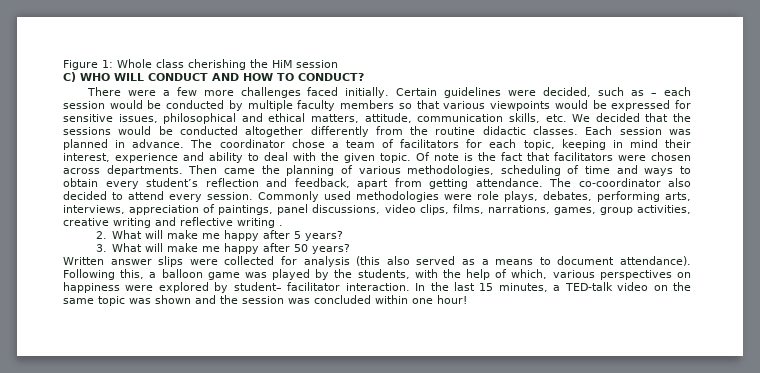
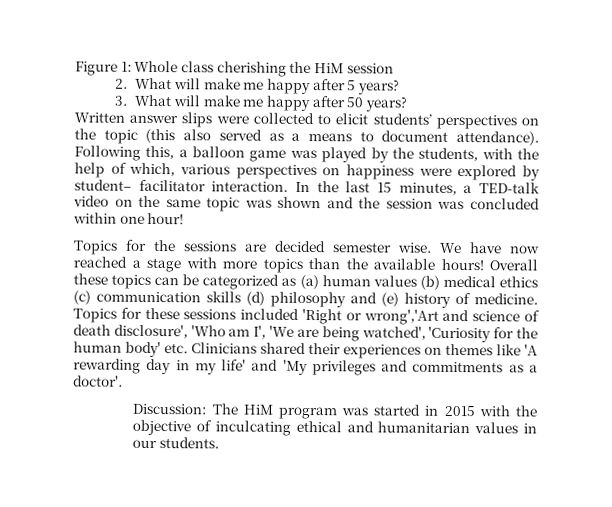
- C) WHO WILL CONDUCT AND HOW TO CONDUCT?
- There were a few more challenges faced initially. Certain guidelines were decided, such as – each session would be conducted by multiple faculty members so that various viewpoints would be expressed for sensitive issues, philosophical and ethical matters, attitude, communication skills, etc. We decided that the sessions would be conducted altogether differently from the routine didactic classes. Each session was planned in advance. The coordinator chose a team of facilitators for each topic, keeping in mind their interest, experience and ability to deal with the given topic. Of note is the fact that facilitators were chosen across departments. Then came the planning of various methodologies, scheduling of time and ways to obtain every student’s reflection and feedback, apart from getting attendance. The co-coordinator also decided to attend every session. Commonly used methodologies were role plays, debates, performing arts, interviews, appreciation of paintings, panel discussions, video clips, films, narrations, games, group activities, creative writing and reflective writing .
- Written answer slips were collected for analysis (this also served as a means to document attendance).
+ Written answer slips were collected to elicit students’ perspectives on the topic (this also served as a means to document attendance).
+ Topics for the sessions are decided semester wise. We have now reached a stage with more topics than the available hours! Overall these topics can be categorized as (a) human values (b) medical ethics (c) communication skills (d) philosophy and (e) history of medicine. Topics for these sessions included 'Right or wrong','Art and science of death disclosure', 'Who am I', 'We are being watched', 'Curiosity for the human body' etc. Clinicians shared their experiences on themes like 'A rewarding day in my life' and 'My privileges and commitments as a doctor'.
+ Discussion: The HiM program was started in 2015 with the objective of inculcating ethical and humanitarian values in our students.

